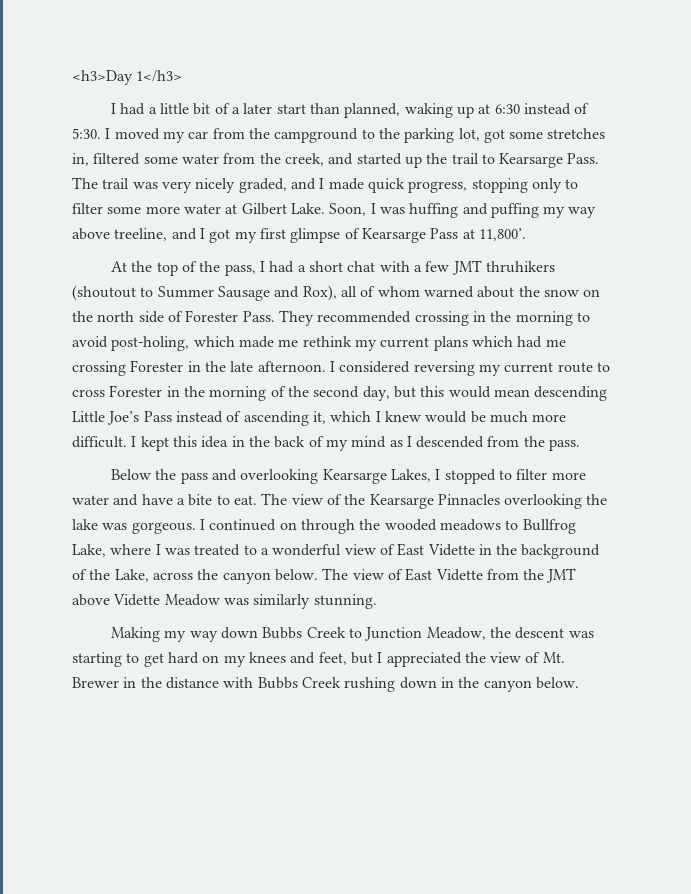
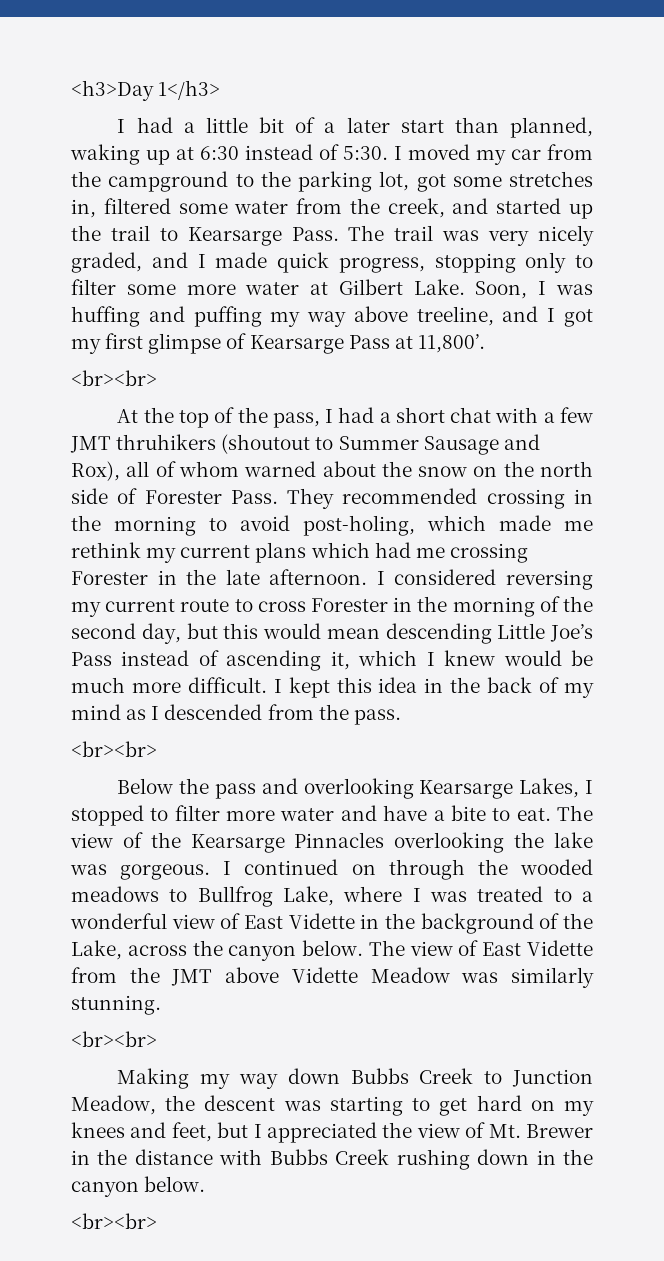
  Soon, I was huffing and puffing my way above treeline, and I got my first glimpse of Kearsarge Pass at 11,800’.
+ <br><br>
  I kept this idea in the back of my mind as I descended from the pass.
+ <br><br>
  The view of East Vidette from the JMT above Vidette Meadow was similarly stunning.
+ <br><br>
  Making my way down Bubbs Creek to Junction Meadow, the descent was starting to get hard on my knees and feet, but I appreciated the view of Mt. Brewer in the distance with Bubbs Creek rushing down in the canyon below.
+ <br><br>

